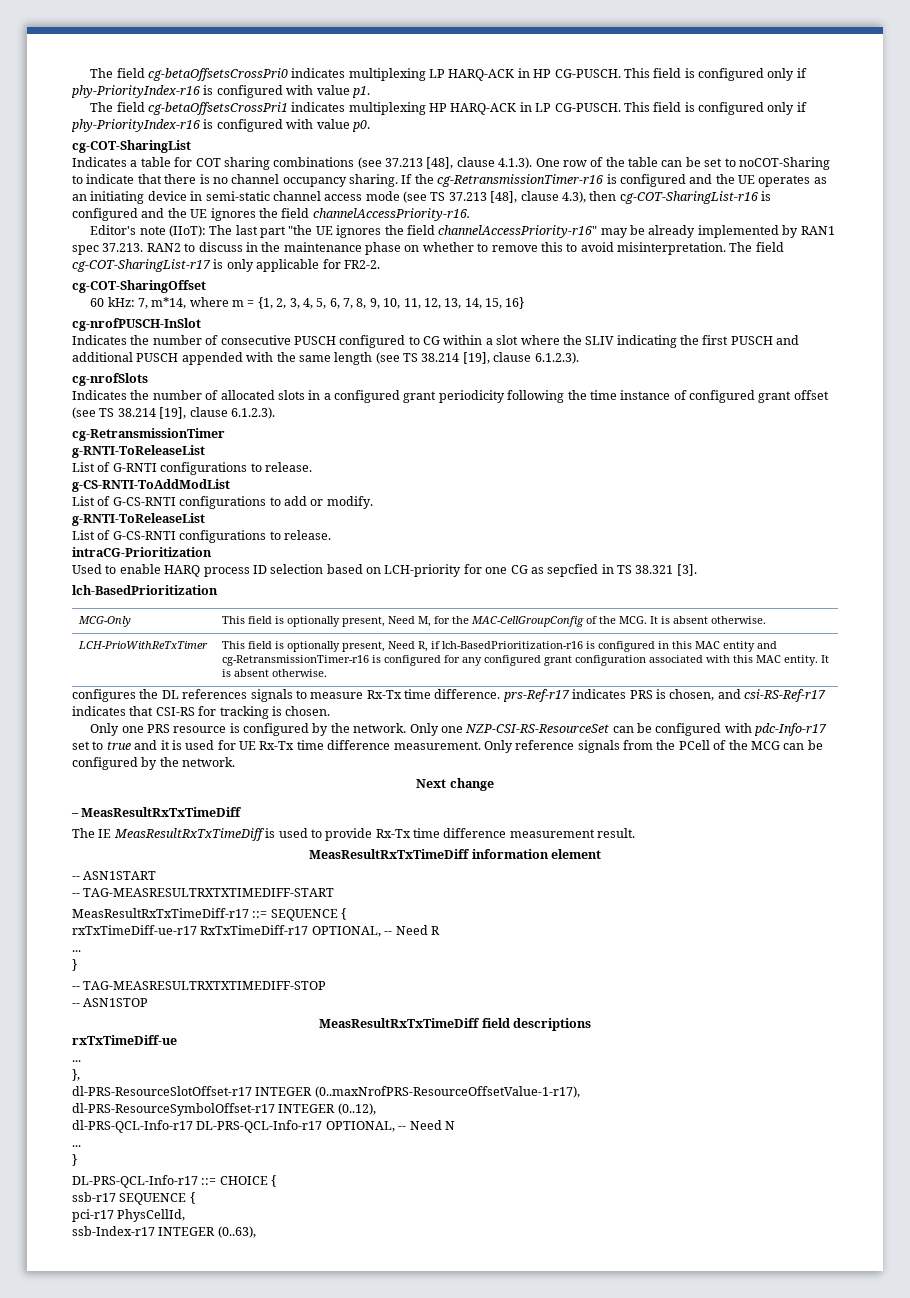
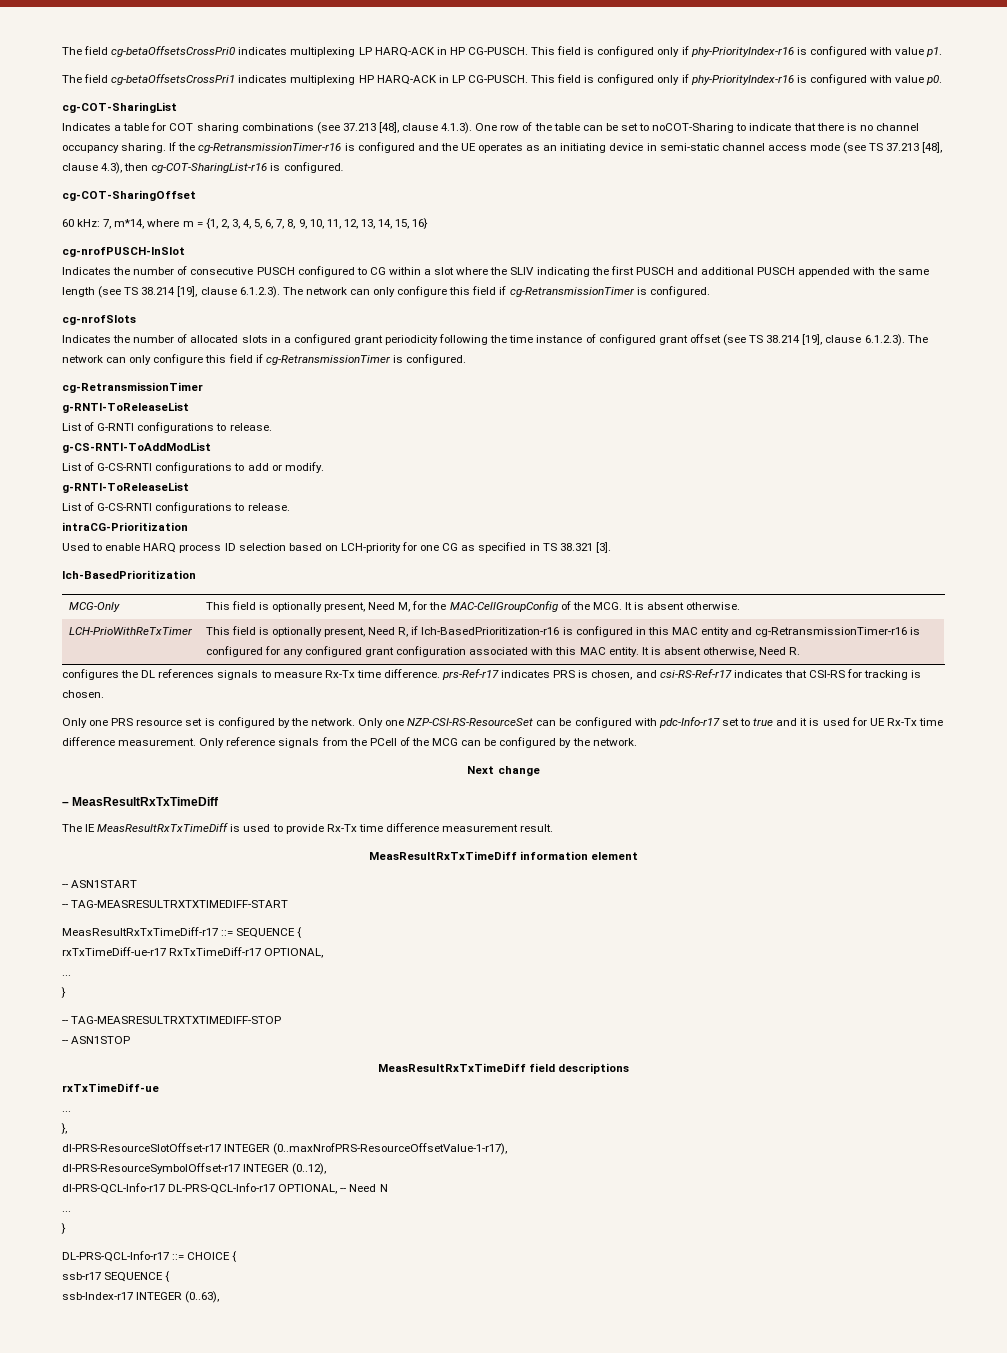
- If the cg-RetransmissionTimer-r16 is configured and the UE operates as an initiating device in semi-static channel access mode (see TS 37.213 [48], clause 4.3), then cg-COT-SharingList-r16 is configured and the UE ignores the field channelAccessPriority-r16.
- Editor's note (IIoT): The last part "the UE ignores the field channelAccessPriority-r16" may be already implemented by RAN1 spec 37.213. RAN2 to discuss in the maintenance phase on whether to remove this to avoid misinterpretation. The field cg-COT-SharingList-r17 is only applicable for FR2-2.
+ If the cg-RetransmissionTimer-r16 is configured and the UE operates as an initiating device in semi-static channel access mode (see TS 37.213 [48], clause 4.3), then cg-COT-SharingList-r16 is configured.
- Indicates the number of consecutive PUSCH configured to CG within a slot where the SLIV indicating the first PUSCH and additional PUSCH appended with the same length (see TS 38.214 [19], clause 6.1.2.3).
+ Indicates the number of consecutive PUSCH configured to CG within a slot where the SLIV indicating the first PUSCH and additional PUSCH appended with the same length (see TS 38.214 [19], clause 6.1.2.3). The network can only configure this field if cg-RetransmissionTimer is configured.
- Indicates the number of allocated slots in a configured grant periodicity following the time instance of configured grant offset (see TS 38.214 [19], clause 6.1.2.3).
+ Indicates the number of allocated slots in a configured grant periodicity following the time instance of configured grant offset (see TS 38.214 [19], clause 6.1.2.3). The network can only configure this field if cg-RetransmissionTimer is configured.
- Used to enable HARQ process ID selection based on LCH-priority for one CG as sepcfied in TS 38.321 [3].
+ Used to enable HARQ process ID selection based on LCH-priority for one CG as specified in TS 38.321 [3].
- LCH-PrioWithReTxTimer | This field is optionally present, Need R, if lch-BasedPrioritization-r16 is configured in this MAC entity and cg-RetransmissionTimer-r16 is configured for any configured grant configuration associated with this MAC entity. It is absent otherwise.
+ LCH-PrioWithReTxTimer | This field is optionally present, Need R, if lch-BasedPrioritization-r16 is configured in this MAC entity and cg-RetransmissionTimer-r16 is configured for any configured grant configuration associated with this MAC entity. It is absent otherwise, Need R.
- Only one PRS resource is configured by the network.
+ Only one PRS resource set is configured by the network.
- rxTxTimeDiff-ue-r17 RxTxTimeDiff-r17 OPTIONAL, -- Need R
+ rxTxTimeDiff-ue-r17 RxTxTimeDiff-r17 OPTIONAL,
- pci-r17 PhysCellId,

